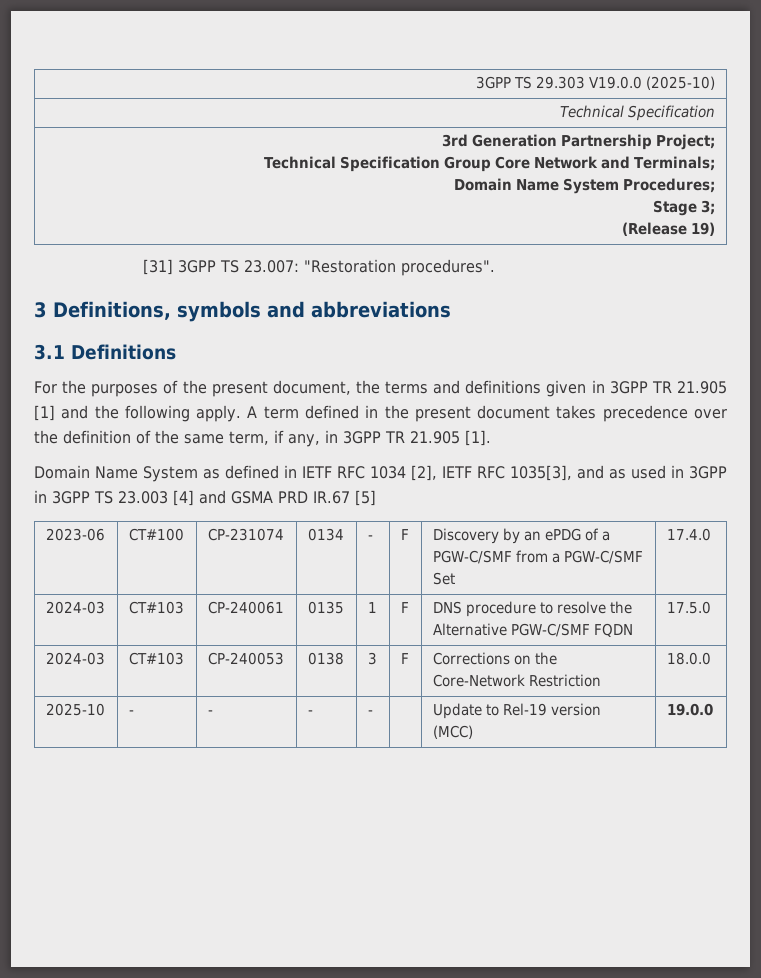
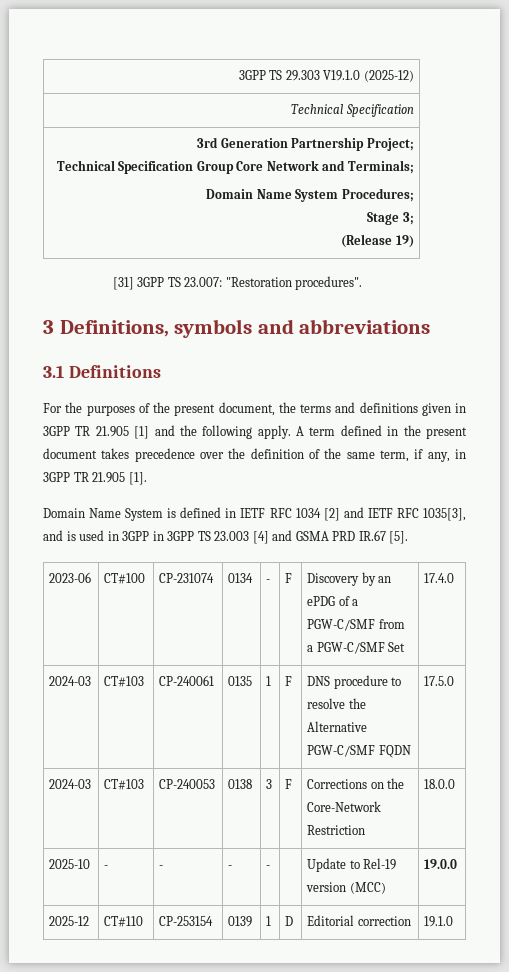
- 3GPP TS 29.303 V19.0.0 (2025-10)
+ 3GPP TS 29.303 V19.1.0 (2025-12)
- Domain Name System as defined in IETF RFC 1034 [2], IETF RFC 1035[3], and as used in 3GPP in 3GPP TS 23.003 [4] and GSMA PRD IR.67 [5]
+ Domain Name System is defined in IETF RFC 1034 [2] and IETF RFC 1035[3], and is used in 3GPP in 3GPP TS 23.003 [4] and GSMA PRD IR.67 [5].
+ 2025-12 | CT#110 | CP-253154 | 0139 | 1 | D | Editorial correction | 19.1.0

